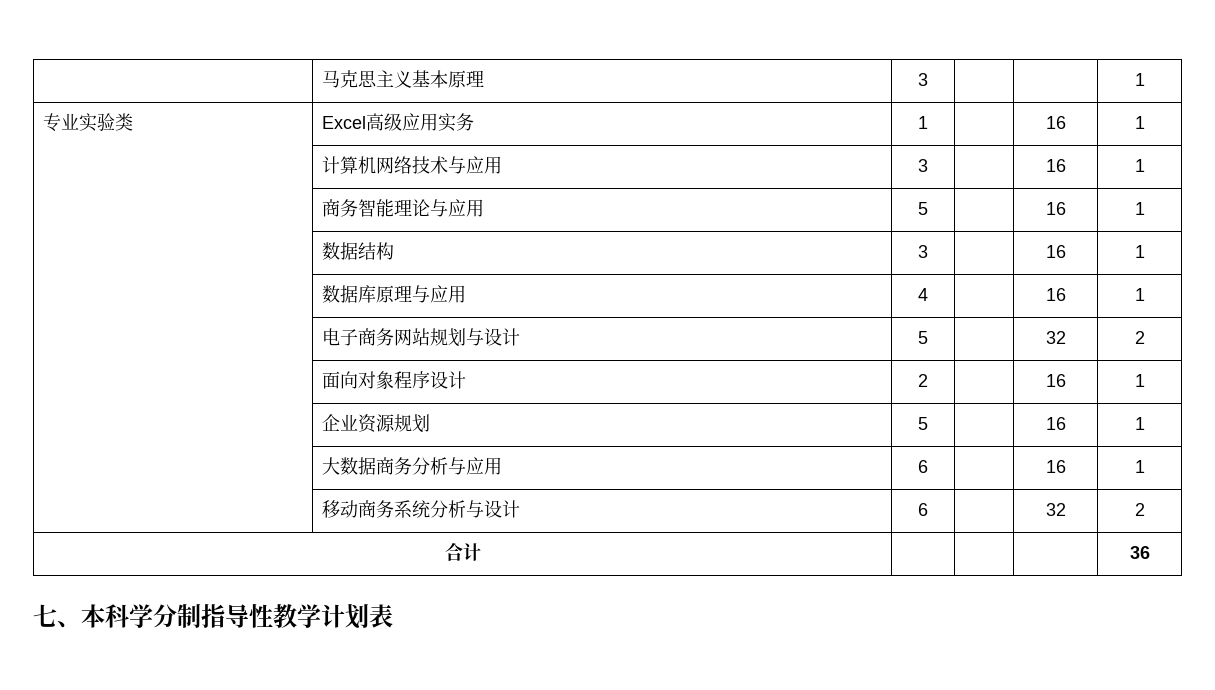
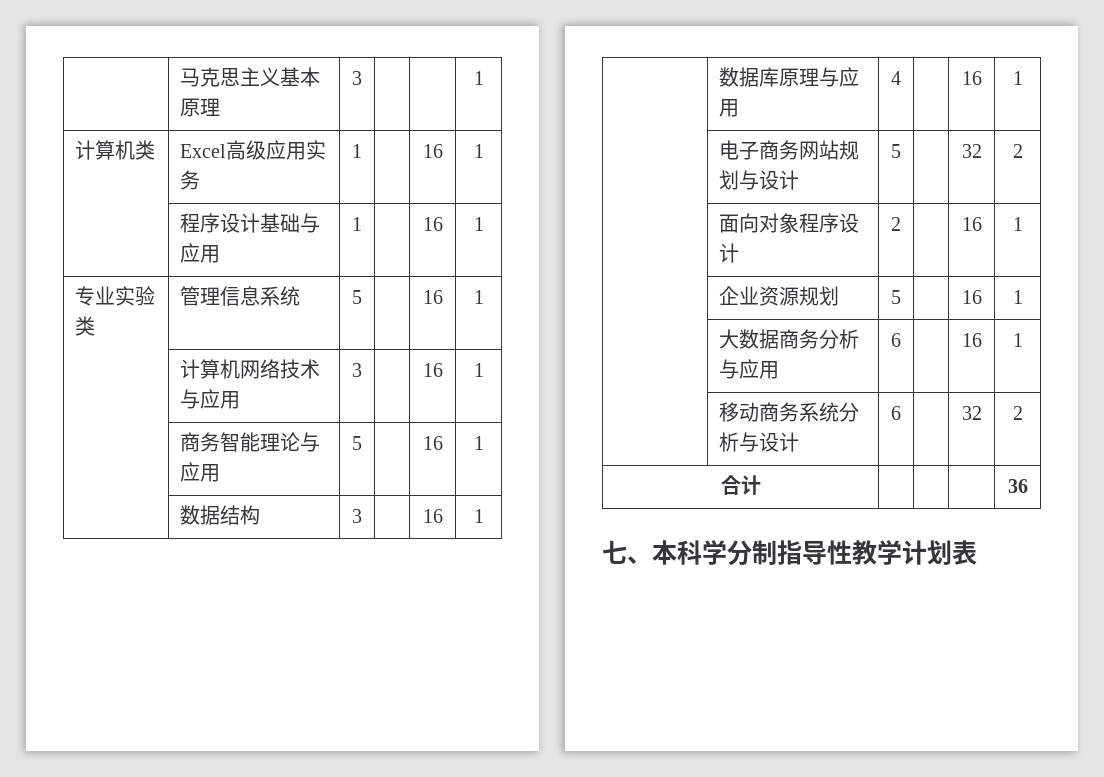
- 专业实验类 | Excel高级应用实务 | 1 | | 16 | 1
+ 计算机类 | Excel高级应用实务 | 1 | | 16 | 1
+ | 程序设计基础与应用 | 1 | | 16 | 1
+ 专业实验类 | 管理信息系统 | 5 | | 16 | 1

